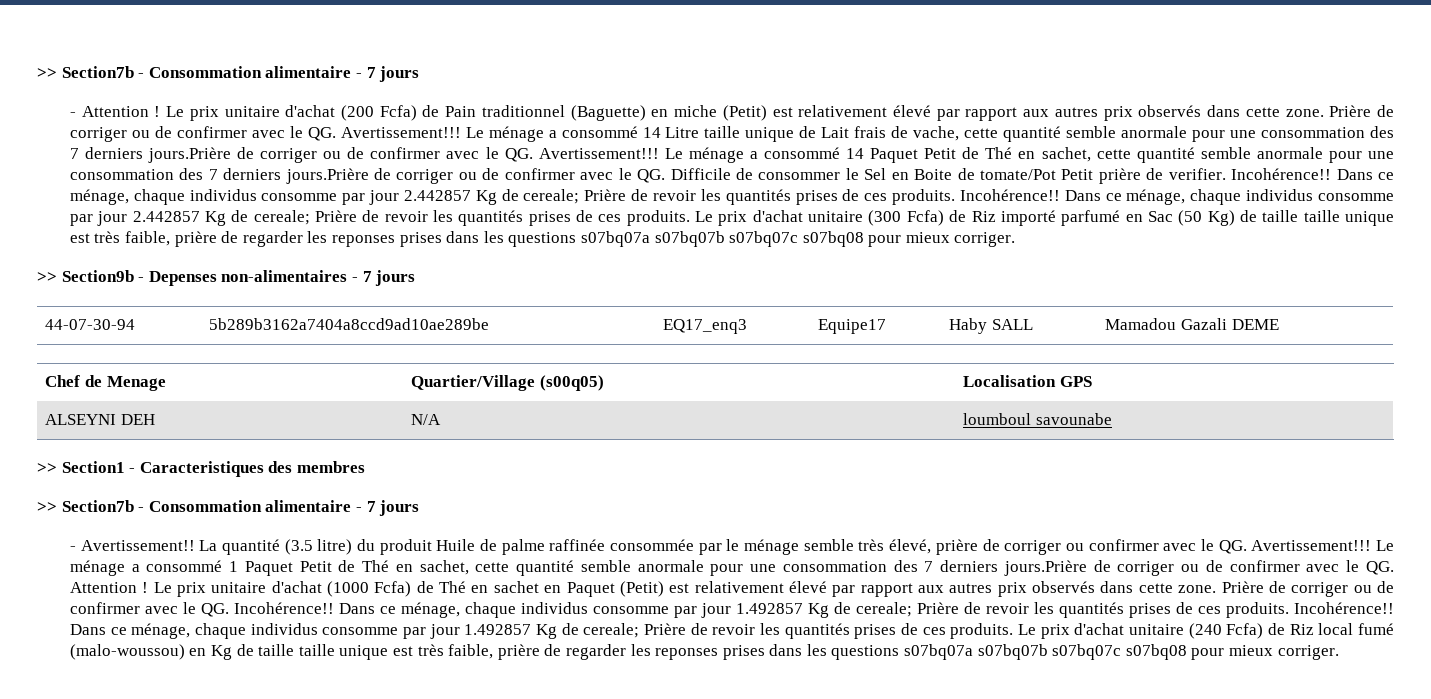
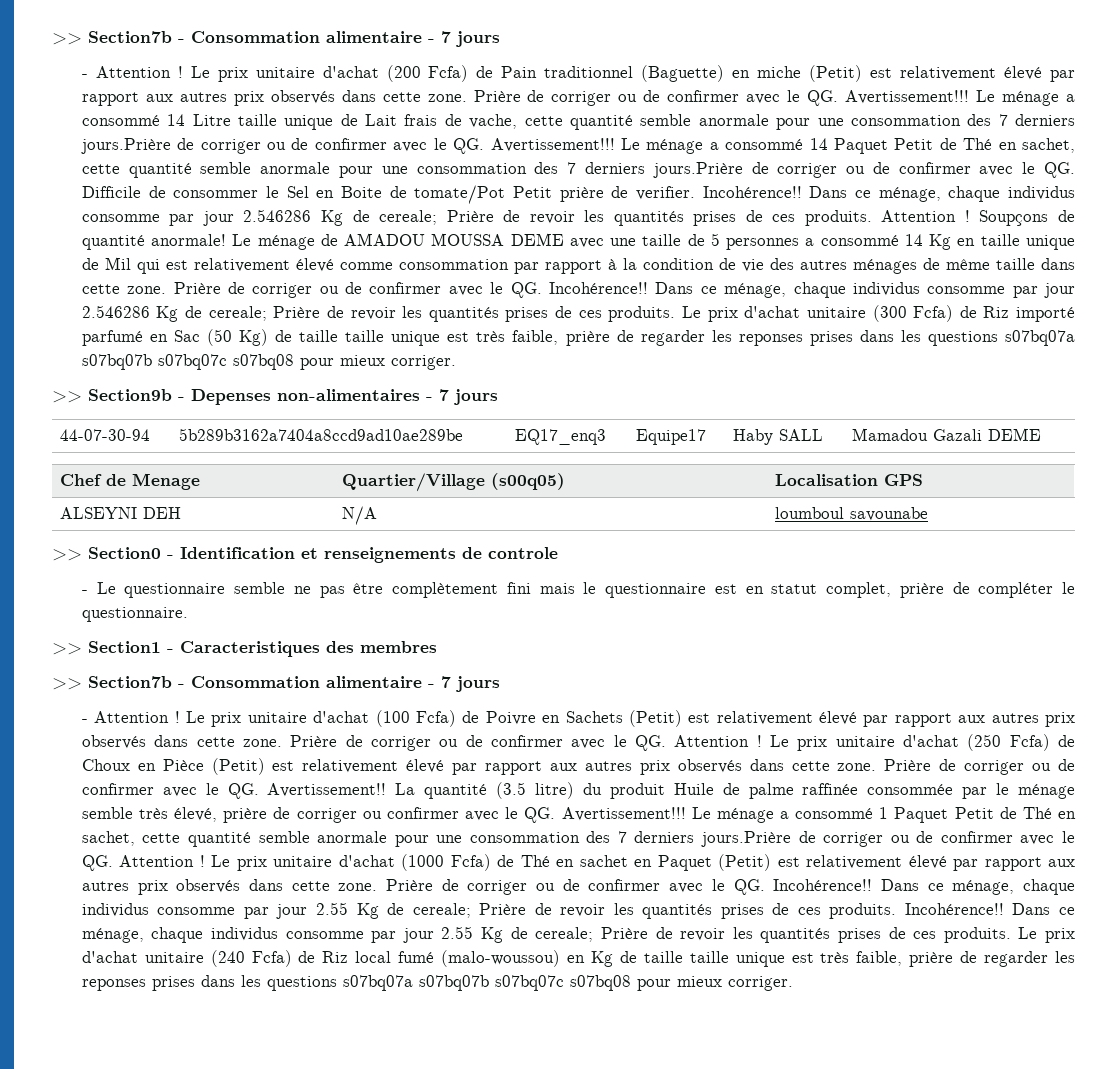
- Le ménage a consommé 14 Paquet Petit de Thé en sachet, cette quantité semble anormale pour une consommation des 7 derniers jours.Prière de corriger ou de confirmer avec le QG. Difficile de consommer le Sel en Boite de tomate/Pot Petit prière de verifier. Incohérence!! Dans ce ménage, chaque individus consomme par jour 2.442857 Kg de cereale; Prière de revoir les quantités prises de ces produits. Incohérence!! Dans ce ménage, chaque individus consomme par jour 2.442857 Kg de cereale; Prière de revoir les quantités prises de ces produits.
+ Le ménage a consommé 14 Paquet Petit de Thé en sachet, cette quantité semble anormale pour une consommation des 7 derniers jours.Prière de corriger ou de confirmer avec le QG. Difficile de consommer le Sel en Boite de tomate/Pot Petit prière de verifier. Incohérence!! Dans ce ménage, chaque individus consomme par jour 2.546286 Kg de cereale; Prière de revoir les quantités prises de ces produits. Attention ! Soupçons de quantité anormale! Le ménage de AMADOU MOUSSA DEME avec une taille de 5 personnes a consommé 14 Kg en taille unique de Mil qui est relativement élevé comme consommation par rapport à la condition de vie des autres ménages de même taille dans cette zone. Prière de corriger ou de confirmer avec le QG. Incohérence!! Dans ce ménage, chaque individus consomme par jour 2.546286 Kg de cereale; Prière de revoir les quantités prises de ces produits.
+ >> Section0 - Identification et renseignements de controle
+ - Le questionnaire semble ne pas être complètement fini mais le questionnaire est en statut complet, prière de compléter le questionnaire.
- - Avertissement!!
+ - Attention ! Le prix unitaire d'achat (100 Fcfa) de Poivre en Sachets (Petit) est relativement élevé par rapport aux autres prix observés dans cette zone. Prière de corriger ou de confirmer avec le QG. Attention ! Le prix unitaire d'achat (250 Fcfa) de Choux en Pièce (Petit) est relativement élevé par rapport aux autres prix observés dans cette zone. Prière de corriger ou de confirmer avec le QG. Avertissement!!
- Prière de corriger ou de confirmer avec le QG. Incohérence!! Dans ce ménage, chaque individus consomme par jour 1.492857 Kg de cereale; Prière de revoir les quantités prises de ces produits. Incohérence!! Dans ce ménage, chaque individus consomme par jour 1.492857 Kg de cereale; Prière de revoir les quantités prises de ces produits.
+ Prière de corriger ou de confirmer avec le QG. Incohérence!! Dans ce ménage, chaque individus consomme par jour 2.55 Kg de cereale; Prière de revoir les quantités prises de ces produits. Incohérence!! Dans ce ménage, chaque individus consomme par jour 2.55 Kg de cereale; Prière de revoir les quantités prises de ces produits.

